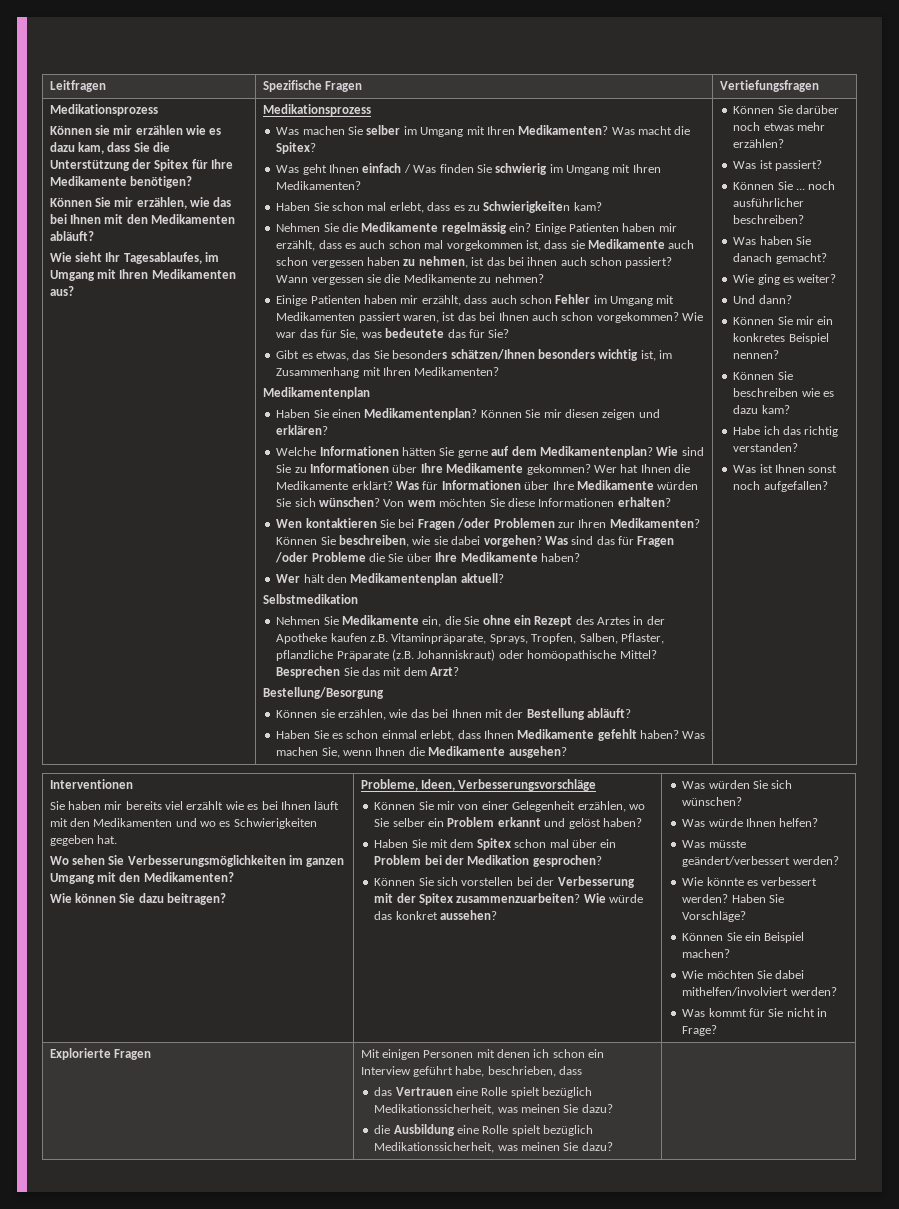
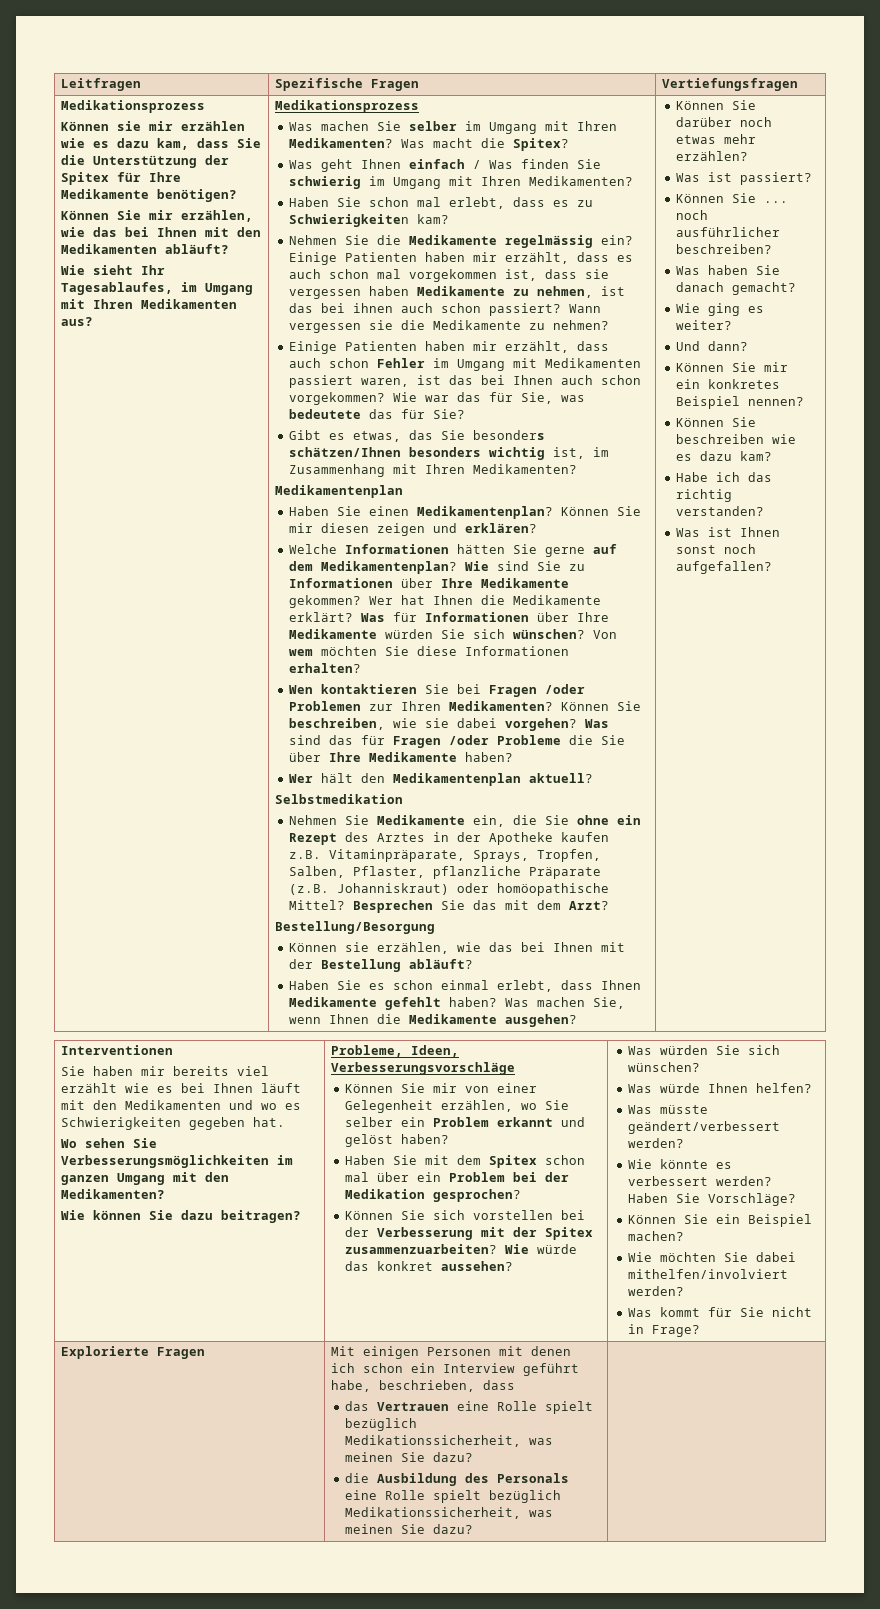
- Einige Patienten haben mir erzählt, dass es auch schon mal vorgekommen ist, dass sie Medikamente auch schon vergessen haben zu nehmen, ist das bei ihnen auch schon passiert?
+ Einige Patienten haben mir erzählt, dass es auch schon mal vorgekommen ist, dass sie vergessen haben Medikamente zu nehmen, ist das bei ihnen auch schon passiert?
  Explorierte Fragen | Mit einigen Personen mit denen ich schon ein Interview geführt habe, beschrieben, dass
  das Vertrauen eine Rolle spielt bezüglich Medikationssicherheit, was meinen Sie dazu?
- die Ausbildung eine Rolle spielt bezüglich Medikationssicherheit, was meinen Sie dazu? |
+ die Ausbildung des Personals eine Rolle spielt bezüglich Medikationssicherheit, was meinen Sie dazu? |

